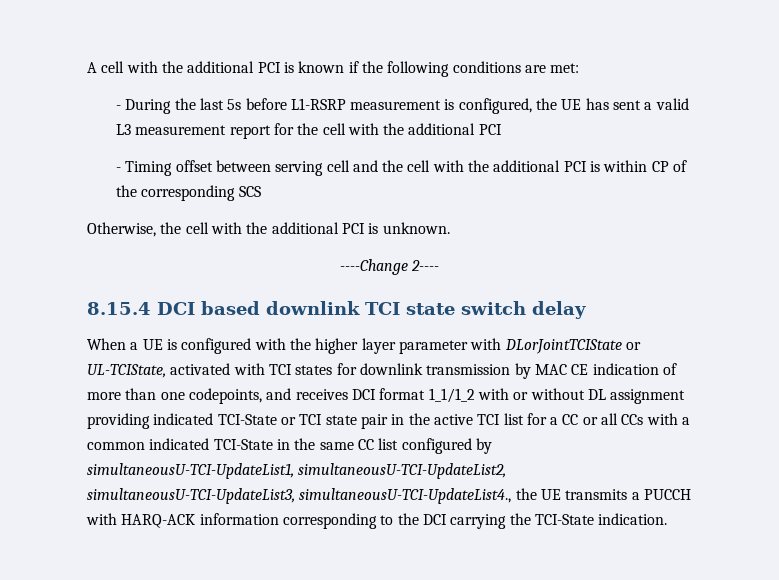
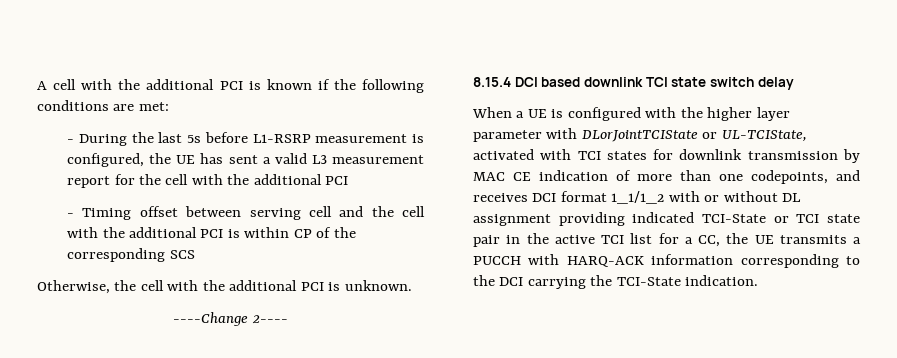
- When a UE is configured with the higher layer parameter with DLorJointTCIState or UL-TCIState, activated with TCI states for downlink transmission by MAC CE indication of more than one codepoints, and receives DCI format 1_1/1_2 with or without DL assignment providing indicated TCI-State or TCI state pair in the active TCI list for a CC or all CCs with a common indicated TCI-State in the same CC list configured by simultaneousU-TCI-UpdateList1, simultaneousU-TCI-UpdateList2, simultaneousU-TCI-UpdateList3, simultaneousU-TCI-UpdateList4., the UE transmits a PUCCH with HARQ-ACK information corresponding to the DCI carrying the TCI-State indication.
+ When a UE is configured with the higher layer parameter with DLorJointTCIState or UL-TCIState, activated with TCI states for downlink transmission by MAC CE indication of more than one codepoints, and receives DCI format 1_1/1_2 with or without DL assignment providing indicated TCI-State or TCI state pair in the active TCI list for a CC, the UE transmits a PUCCH with HARQ-ACK information corresponding to the DCI carrying the TCI-State indication.

